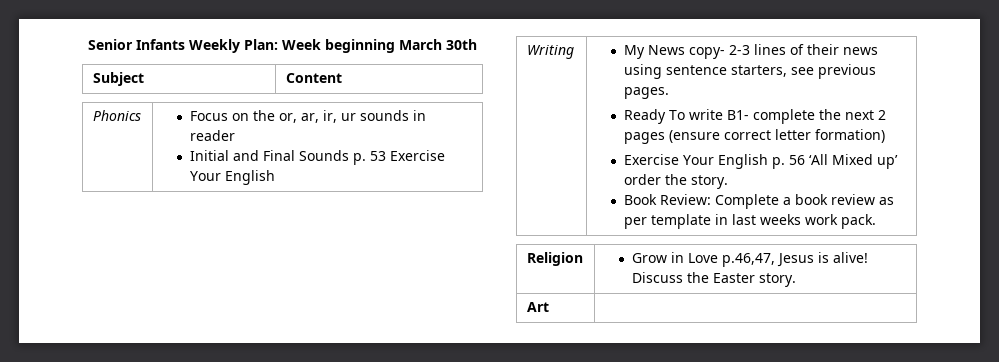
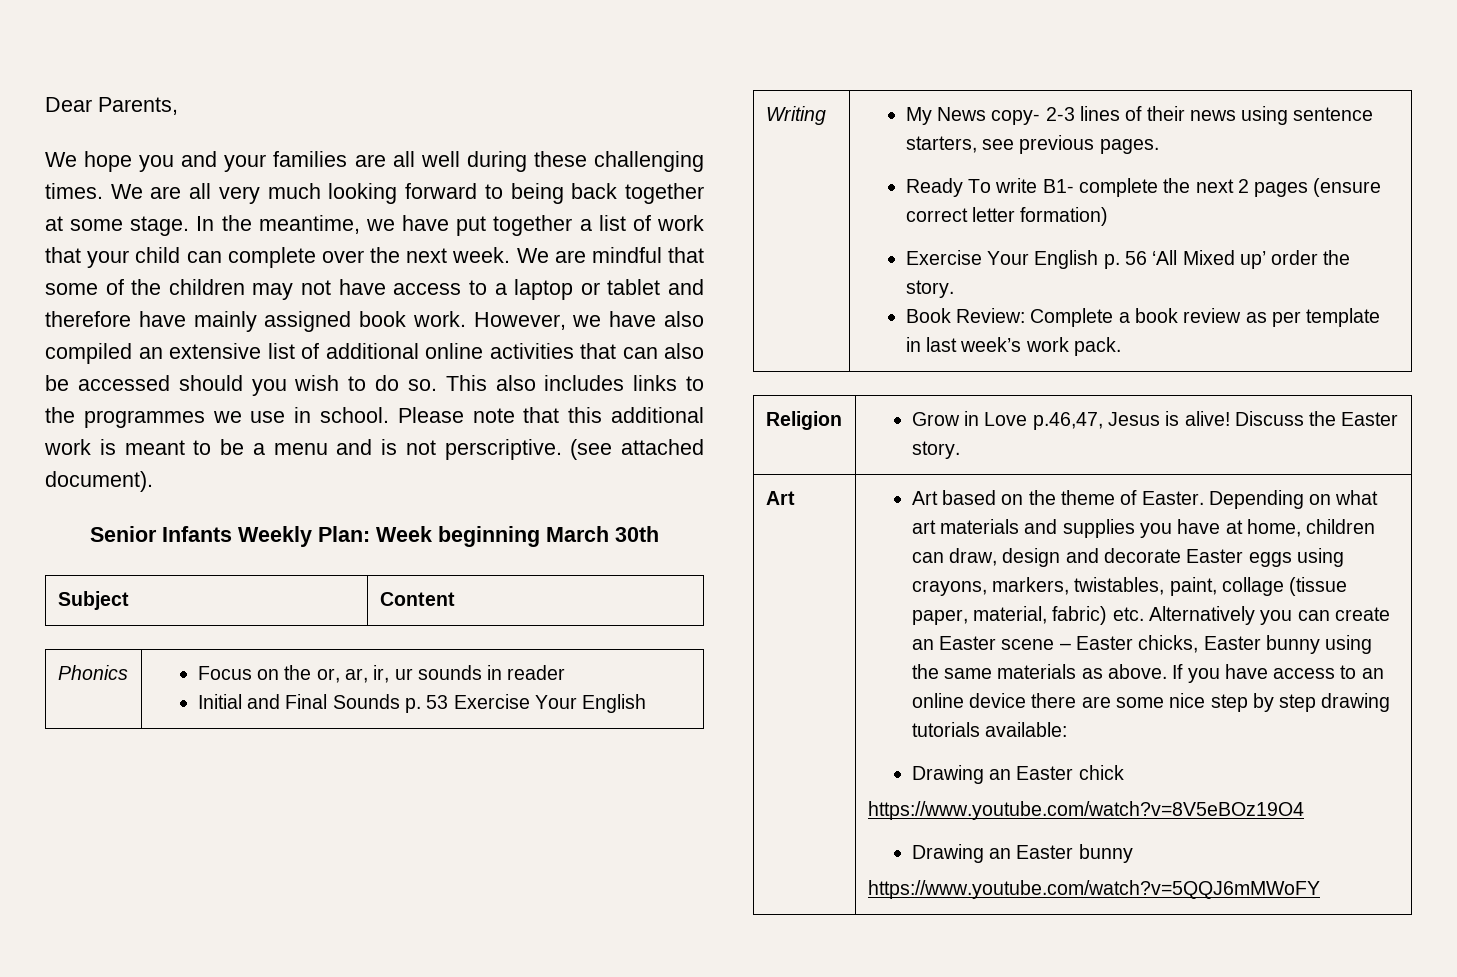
+ Dear Parents,
+ We hope you and your families are all well during these challenging times. We are all very much looking forward to being back together at some stage. In the meantime, we have put together a list of work that your child can complete over the next week. We are mindful that some of the children may not have access to a laptop or tablet and therefore have mainly assigned book work. However, we have also compiled an extensive list of additional online activities that can also be accessed should you wish to do so. This also includes links to the programmes we use in school. Please note that this additional work is meant to be a menu and is not perscriptive. (see attached document).
- Book Review: Complete a book review as per template in last weeks work pack.
+ Book Review: Complete a book review as per template in last week’s work pack.
+ Art based on the theme of Easter. Depending on what art materials and supplies you have at home, children can draw, design and decorate Easter eggs using crayons, markers, twistables, paint, collage (tissue paper, material, fabric) etc. Alternatively you can create an Easter scene – Easter chicks, Easter bunny using the same materials as above. If you have access to an online device there are some nice step by step drawing tutorials available:
+ Drawing an Easter chick
+ https://www.youtube.com/watch?v=8V5eBOz19O4
+ Drawing an Easter bunny
+ https://www.youtube.com/watch?v=5QQJ6mMWoFY

